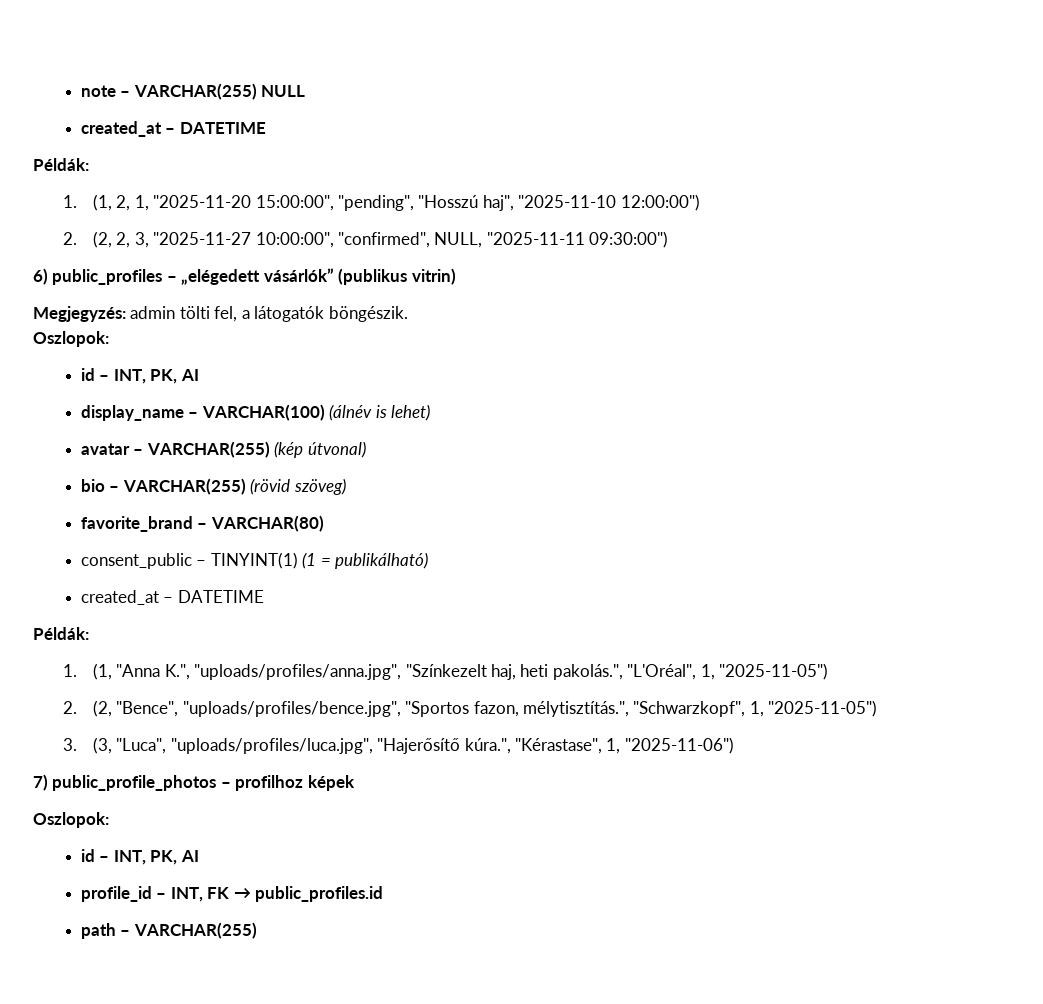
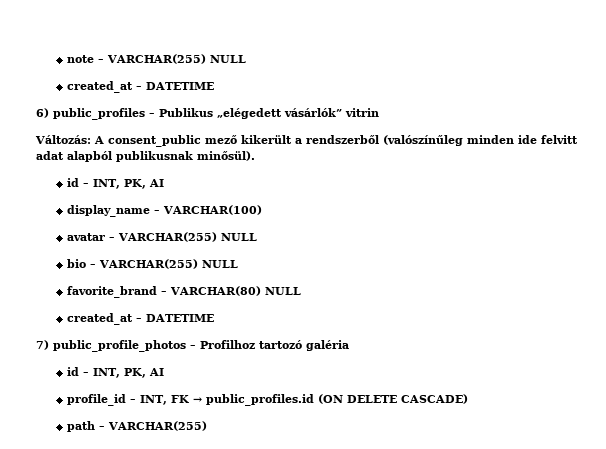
  note – VARCHAR(255) NULL
  created_at – DATETIME
- Példák:
- 1. (1, 2, 1, "2025-11-20 15:00:00", "pending", "Hosszú haj", "2025-11-10 12:00:00")
- 2. (2, 2, 3, "2025-11-27 10:00:00", "confirmed", NULL, "2025-11-11 09:30:00")
- 6) public_profiles – „elégedett vásárlók” (publikus vitrin)
- Megjegyzés: admin tölti fel, a látogatók böngészik.
- Oszlopok:
+ 6) public_profiles – Publikus „elégedett vásárlók” vitrin
+ Változás: A consent_public mező kikerült a rendszerből (valószínűleg minden ide felvitt adat alapból publikusnak minősül).
- display_name – VARCHAR(100) (álnév is lehet)
+ display_name – VARCHAR(100)
- avatar – VARCHAR(255) (kép útvonal)
+ avatar – VARCHAR(255) NULL
- bio – VARCHAR(255) (rövid szöveg)
+ bio – VARCHAR(255) NULL
- favorite_brand – VARCHAR(80)
- consent_public – TINYINT(1) (1 = publikálható)
+ favorite_brand – VARCHAR(80) NULL
  created_at – DATETIME
- Példák:
- 1. (1, "Anna K.", "uploads/profiles/anna.jpg", "Színkezelt haj, heti pakolás.", "L'Oréal", 1, "2025-11-05")
- 2. (2, "Bence", "uploads/profiles/bence.jpg", "Sportos fazon, mélytisztítás.", "Schwarzkopf", 1, "2025-11-05")
- 3. (3, "Luca", "uploads/profiles/luca.jpg", "Hajerősítő kúra.", "Kérastase", 1, "2025-11-06")
- 7) public_profile_photos – profilhoz képek
- Oszlopok:
+ 7) public_profile_photos – Profilhoz tartozó galéria
- profile_id – INT, FK → public_profiles.id
+ profile_id – INT, FK → public_profiles.id (ON DELETE CASCADE)

